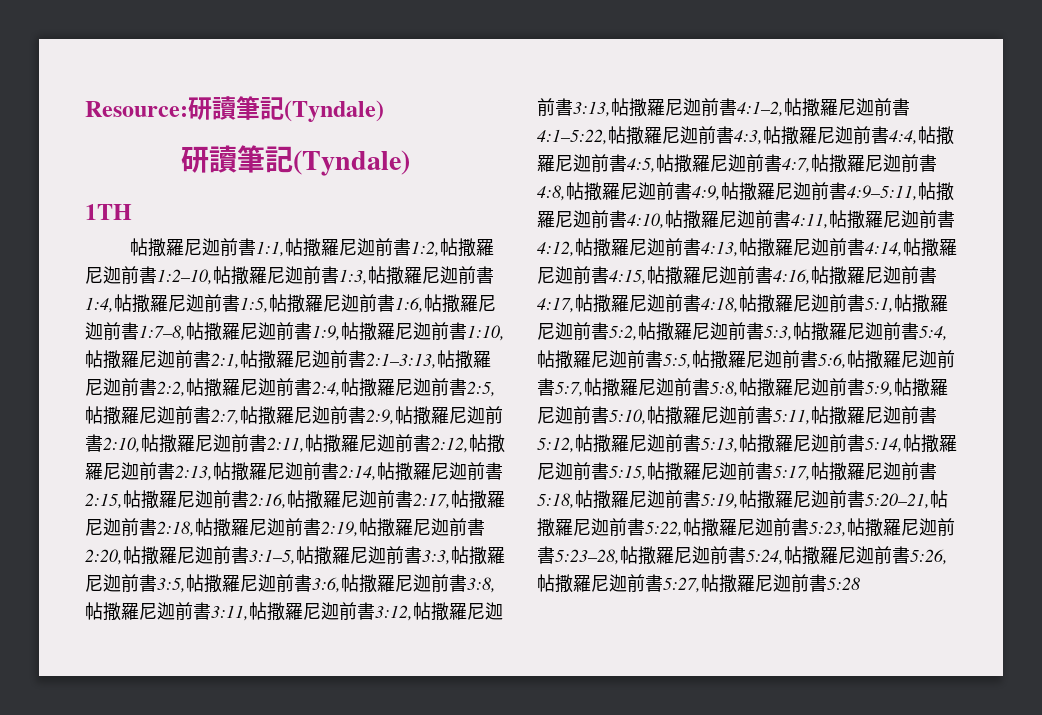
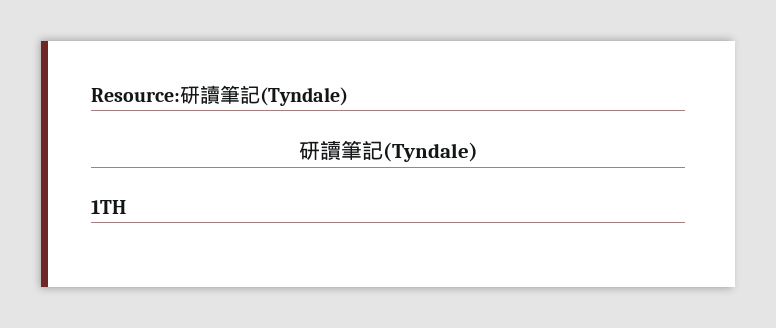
- 帖撒羅尼迦前書1:1,帖撒羅尼迦前書1:2,帖撒羅尼迦前書1:2–10,帖撒羅尼迦前書1:3,帖撒羅尼迦前書1:4,帖撒羅尼迦前書1:5,帖撒羅尼迦前書1:6,帖撒羅尼迦前書1:7–8,帖撒羅尼迦前書1:9,帖撒羅尼迦前書1:10,帖撒羅尼迦前書2:1,帖撒羅尼迦前書2:1–3:13,帖撒羅尼迦前書2:2,帖撒羅尼迦前書2:4,帖撒羅尼迦前書2:5,帖撒羅尼迦前書2:7,帖撒羅尼迦前書2:9,帖撒羅尼迦前書2:10,帖撒羅尼迦前書2:11,帖撒羅尼迦前書2:12,帖撒羅尼迦前書2:13,帖撒羅尼迦前書2:14,帖撒羅尼迦前書2:15,帖撒羅尼迦前書2:16,帖撒羅尼迦前書2:17,帖撒羅尼迦前書2:18,帖撒羅尼迦前書2:19,帖撒羅尼迦前書2:20,帖撒羅尼迦前書3:1–5,帖撒羅尼迦前書3:3,帖撒羅尼迦前書3:5,帖撒羅尼迦前書3:6,帖撒羅尼迦前書3:8,帖撒羅尼迦前書3:11,帖撒羅尼迦前書3:12,帖撒羅尼迦前書3:13,帖撒羅尼迦前書4:1–2,帖撒羅尼迦前書4:1–5:22,帖撒羅尼迦前書4:3,帖撒羅尼迦前書4:4,帖撒羅尼迦前書4:5,帖撒羅尼迦前書4:7,帖撒羅尼迦前書4:8,帖撒羅尼迦前書4:9,帖撒羅尼迦前書4:9–5:11,帖撒羅尼迦前書4:10,帖撒羅尼迦前書4:11,帖撒羅尼迦前書4:12,帖撒羅尼迦前書4:13,帖撒羅尼迦前書4:14,帖撒羅尼迦前書4:15,帖撒羅尼迦前書4:16,帖撒羅尼迦前書4:17,帖撒羅尼迦前書4:18,帖撒羅尼迦前書5:1,帖撒羅尼迦前書5:2,帖撒羅尼迦前書5:3,帖撒羅尼迦前書5:4,帖撒羅尼迦前書5:5,帖撒羅尼迦前書5:6,帖撒羅尼迦前書5:7,帖撒羅尼迦前書5:8,帖撒羅尼迦前書5:9,帖撒羅尼迦前書5:10,帖撒羅尼迦前書5:11,帖撒羅尼迦前書5:12,帖撒羅尼迦前書5:13,帖撒羅尼迦前書5:14,帖撒羅尼迦前書5:15,帖撒羅尼迦前書5:17,帖撒羅尼迦前書5:18,帖撒羅尼迦前書5:19,帖撒羅尼迦前書5:20–21,帖撒羅尼迦前書5:22,帖撒羅尼迦前書5:23,帖撒羅尼迦前書5:23–28,帖撒羅尼迦前書5:24,帖撒羅尼迦前書5:26,帖撒羅尼迦前書5:27,帖撒羅尼迦前書5:28

